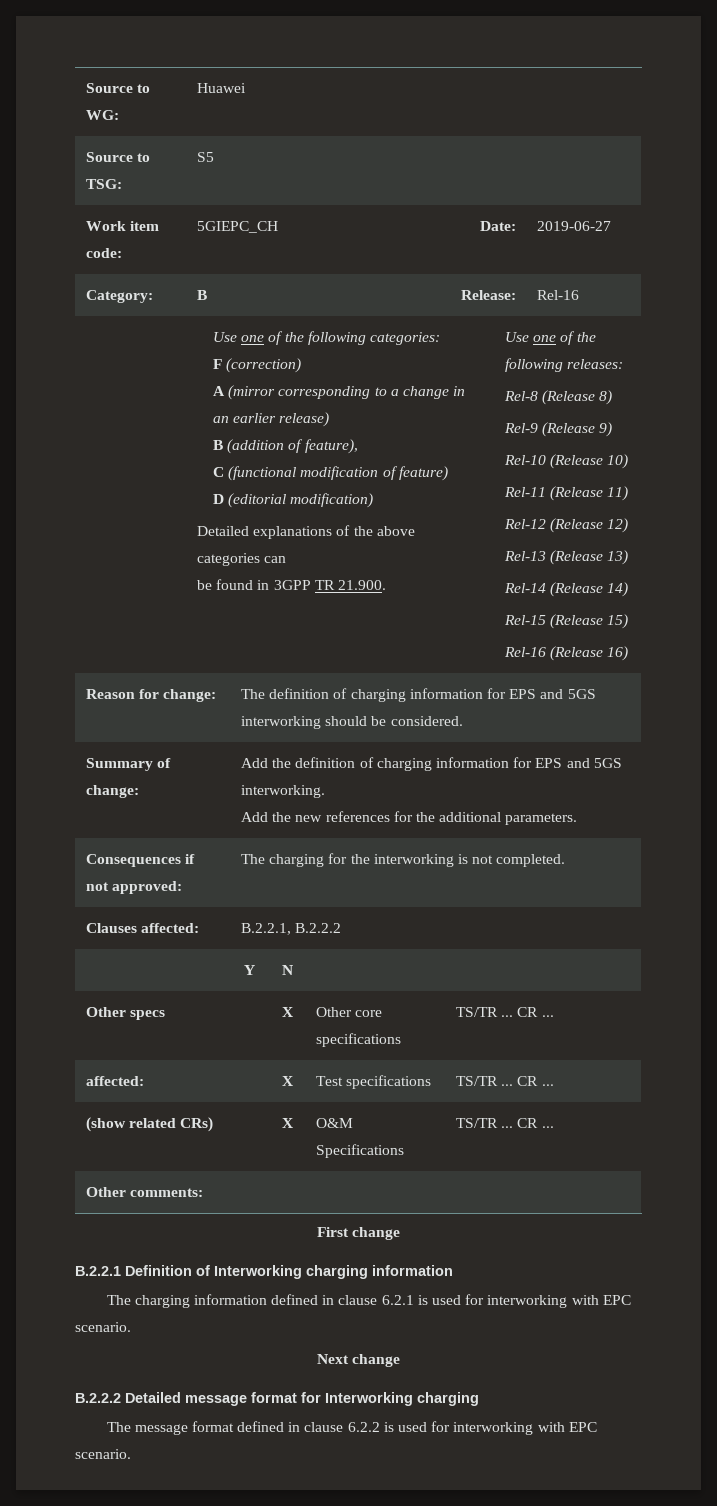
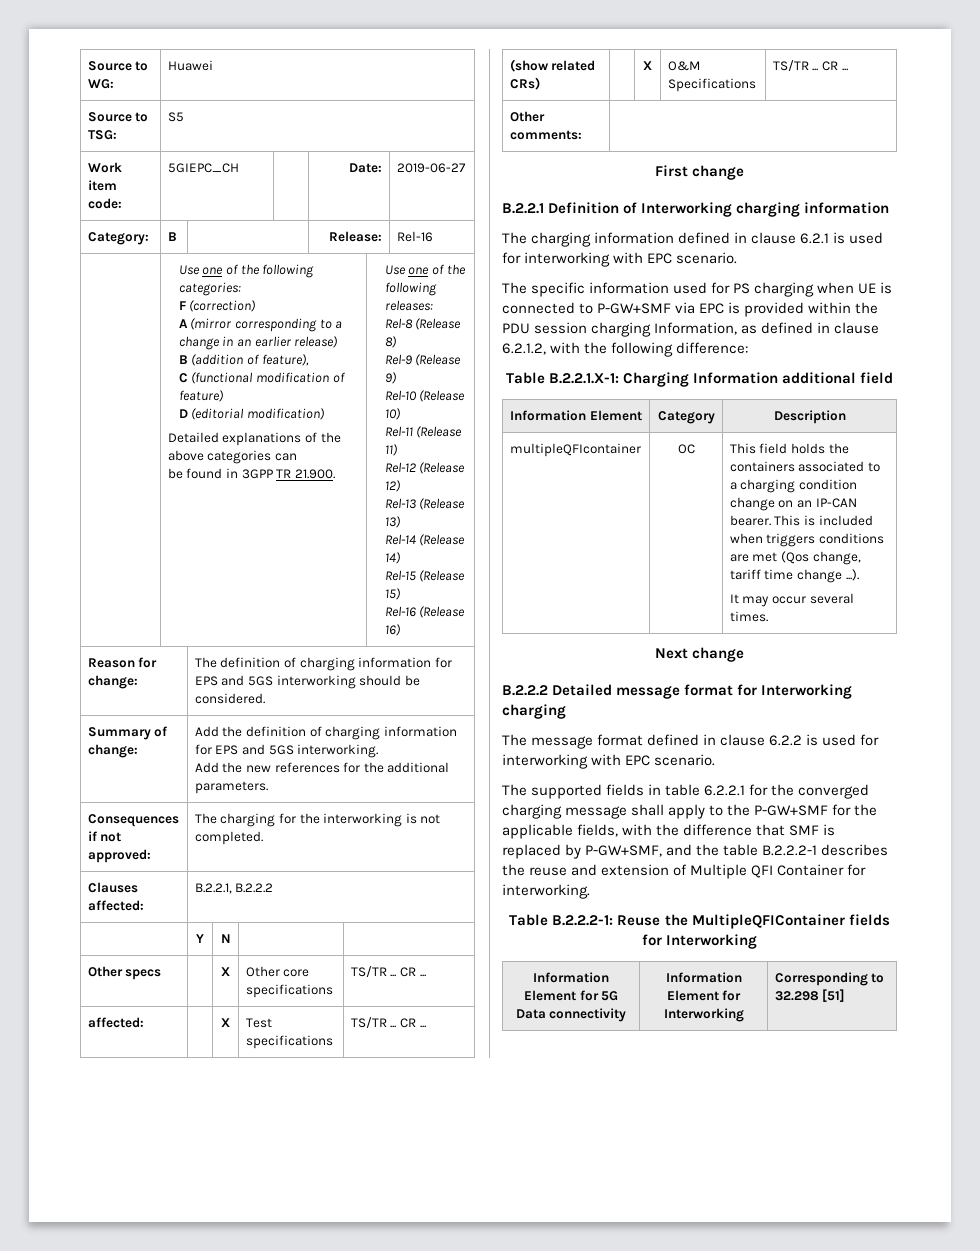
+ The specific information used for PS charging when UE is connected to P-GW+SMF via EPC is provided within the PDU session charging Information, as defined in clause 6.2.1.2, with the following difference:
+ Table B.2.2.1.X-1: Charging Information additional field
+ Information Element | Category | Description
+ multipleQFIcontainer | OC | This field holds the containers associated to a charging condition change on an IP-CAN bearer. This is included when triggers conditions are met (Qos change, tariff time change ...).
+ It may occur several times.
+ The supported fields in table 6.2.2.1 for the converged charging message shall apply to the P-GW+SMF for the applicable fields, with the difference that SMF is replaced by P-GW+SMF, and the table B.2.2.2-1 describes the reuse and extension of Multiple QFI Container for interworking.
+ Table B.2.2.2-1: Reuse the MultipleQFIContainer fields for Interworking
+ Information Element for 5G Data connectivity | Information Element for Interworking | Corresponding to 32.298 [51]

